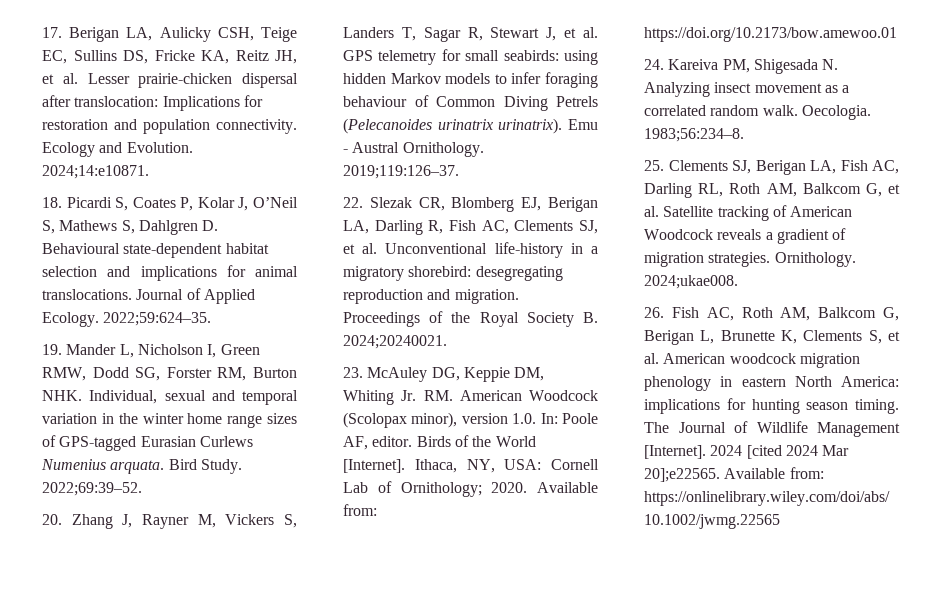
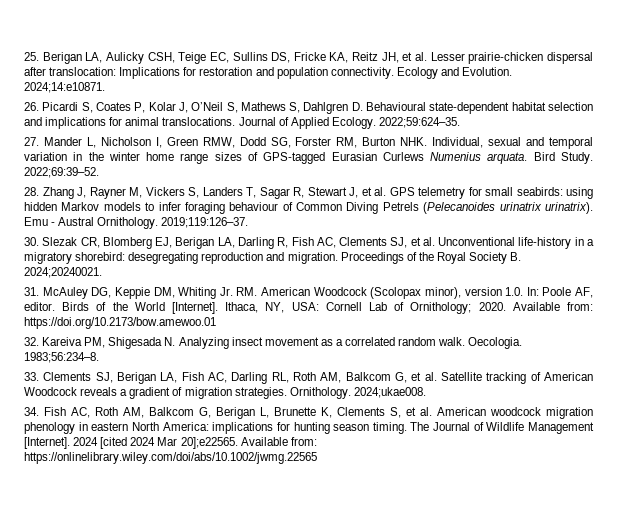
- 17. Berigan LA, Aulicky CSH, Teige EC, Sullins DS, Fricke KA, Reitz JH, et al. Lesser prairie-chicken dispersal after translocation: Implications for restoration and population connectivity.
+ 25. Berigan LA, Aulicky CSH, Teige EC, Sullins DS, Fricke KA, Reitz JH, et al. Lesser prairie-chicken dispersal after translocation: Implications for restoration and population connectivity.
- 18. Picardi S, Coates P, Kolar J, O’Neil S, Mathews S, Dahlgren D. Behavioural state‐dependent habitat selection and implications for animal translocations.
+ 26. Picardi S, Coates P, Kolar J, O’Neil S, Mathews S, Dahlgren D. Behavioural state‐dependent habitat selection and implications for animal translocations.
- 19. Mander L, Nicholson I, Green RMW, Dodd SG, Forster RM, Burton NHK. Individual, sexual and temporal variation in the winter home range sizes of GPS-tagged Eurasian Curlews Numenius arquata.
+ 27. Mander L, Nicholson I, Green RMW, Dodd SG, Forster RM, Burton NHK. Individual, sexual and temporal variation in the winter home range sizes of GPS-tagged Eurasian Curlews Numenius arquata.
- 20. Zhang J, Rayner M, Vickers S, Landers T, Sagar R, Stewart J, et al. GPS telemetry for small seabirds: using hidden Markov models to infer foraging behaviour of Common Diving Petrels (Pelecanoides urinatrix urinatrix).
+ 28. Zhang J, Rayner M, Vickers S, Landers T, Sagar R, Stewart J, et al. GPS telemetry for small seabirds: using hidden Markov models to infer foraging behaviour of Common Diving Petrels (Pelecanoides urinatrix urinatrix).
- 22. Slezak CR, Blomberg EJ, Berigan LA, Darling R, Fish AC, Clements SJ, et al. Unconventional life-history in a migratory shorebird: desegregating reproduction and migration.
+ 30. Slezak CR, Blomberg EJ, Berigan LA, Darling R, Fish AC, Clements SJ, et al. Unconventional life-history in a migratory shorebird: desegregating reproduction and migration.
- 23. McAuley DG, Keppie DM, Whiting Jr. RM. American Woodcock (Scolopax minor), version 1.0. In: Poole AF, editor.
+ 31. McAuley DG, Keppie DM, Whiting Jr. RM. American Woodcock (Scolopax minor), version 1.0. In: Poole AF, editor.
- 24. Kareiva PM, Shigesada N. Analyzing insect movement as a correlated random walk.
+ 32. Kareiva PM, Shigesada N. Analyzing insect movement as a correlated random walk.
- 25. Clements SJ, Berigan LA, Fish AC, Darling RL, Roth AM, Balkcom G, et al. Satellite tracking of American Woodcock reveals a gradient of migration strategies.
+ 33. Clements SJ, Berigan LA, Fish AC, Darling RL, Roth AM, Balkcom G, et al. Satellite tracking of American Woodcock reveals a gradient of migration strategies.
- 26. Fish AC, Roth AM, Balkcom G, Berigan L, Brunette K, Clements S, et al. American woodcock migration phenology in eastern North America: implications for hunting season timing.
+ 34. Fish AC, Roth AM, Balkcom G, Berigan L, Brunette K, Clements S, et al. American woodcock migration phenology in eastern North America: implications for hunting season timing.

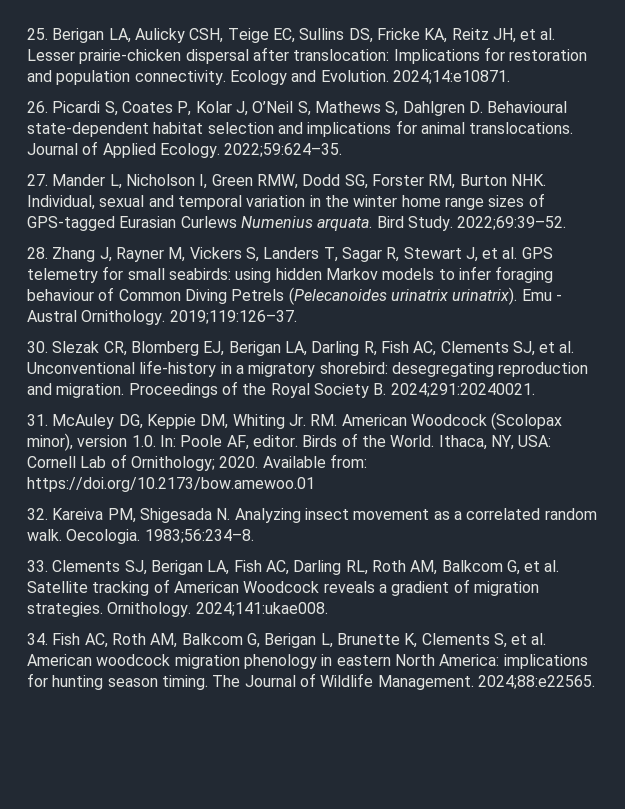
- Proceedings of the Royal Society B. 2024;20240021.
+ Proceedings of the Royal Society B. 2024;291:20240021.
- Birds of the World [Internet].
+ Birds of the World.
- 2024;ukae008.
+ 2024;141:ukae008.
- The Journal of Wildlife Management [Internet]. 2024 [cited 2024 Mar 20];e22565. Available from: https://onlinelibrary.wiley.com/doi/abs/10.1002/jwmg.22565
+ The Journal of Wildlife Management. 2024;88:e22565.

